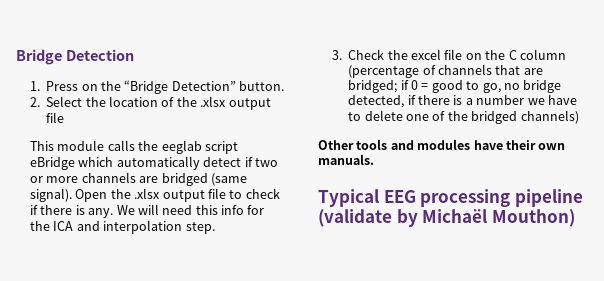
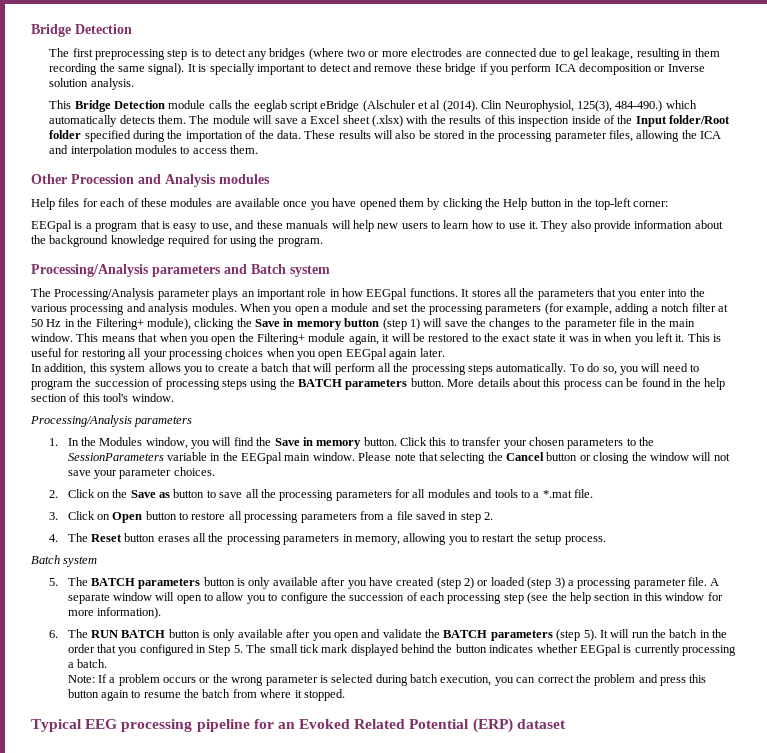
- 1. Press on the “Bridge Detection” button.
- 2. Select the location of the .xlsx output file
- This module calls the eeglab script eBridge which automatically detect if two or more channels are bridged (same signal). Open the .xlsx output file to check if there is any. We will need this info for the ICA and interpolation step.
- 3. Check the excel file on the C column (percentage of channels that are bridged; if 0 = good to go, no bridge detected, if there is a number we have to delete one of the bridged channels)
- Other tools and modules have their own manuals.
- Typical EEG processing pipeline (validate by Michaël Mouthon)
+ The first preprocessing step is to detect any bridges (where two or more electrodes are connected due to gel leakage, resulting in them recording the same signal). It is specially important to detect and remove these bridge if you perform ICA decomposition or Inverse solution analysis.
+ This Bridge Detection module calls the eeglab script eBridge (Alschuler et al (2014). Clin Neurophysiol, 125(3), 484-490.) which automatically detects them. The module will save a Excel sheet (.xlsx) with the results of this inspection inside of the Input folder/Root folder specified during the importation of the data. These results will also be stored in the processing parameter files, allowing the ICA and interpolation modules to access them.
+ Other Procession and Analysis modules
+ Help files for each of these modules are available once you have opened them by clicking the Help button in the top-left corner:
+ EEGpal is a program that is easy to use, and these manuals will help new users to learn how to use it. They also provide information about the background knowledge required for using the program.
+ Processing/Analysis parameters and Batch system
+ The Processing/Analysis parameter plays an important role in how EEGpal functions. It stores all the parameters that you enter into the various processing and analysis modules. When you open a module and set the processing parameters (for example, adding a notch filter at 50 Hz in the Filtering+ module), clicking the Save in memory button (step 1) will save the changes to the parameter file in the main window. This means that when you open the Filtering+ module again, it will be restored to the exact state it was in when you left it. This is useful for restoring all your processing choices when you open EEGpal again later.
+ In addition, this system allows you to create a batch that will perform all the processing steps automatically. To do so, you will need to program the succession of processing steps using the BATCH parameters button. More details about this process can be found in the help section of this tool's window.
+ Processing/Analysis parameters
+ 1. In the Modules window, you will find the Save in memory button. Click this to transfer your chosen parameters to the SessionParameters variable in the EEGpal main window. Please note that selecting the Cancel button or closing the window will not save your parameter choices.
+ 2. Click on the Save as button to save all the processing parameters for all modules and tools to a *.mat file.
+ 3. Click on Open button to restore all processing parameters from a file saved in step 2.
+ 4. The Reset button erases all the processing parameters in memory, allowing you to restart the setup process.
+ Batch system
+ 5. The BATCH parameters button is only available after you have created (step 2) or loaded (step 3) a processing parameter file. A separate window will open to allow you to configure the succession of each processing step (see the help section in this window for more information).
+ 6. The RUN BATCH button is only available after you open and validate the BATCH parameters (step 5). It will run the batch in the order that you configured in Step 5. The small tick mark displayed behind the button indicates whether EEGpal is currently processing a batch.
+ Note: If a problem occurs or the wrong parameter is selected during batch execution, you can correct the problem and press this button again to resume the batch from where it stopped.
+ Typical EEG processing pipeline for an Evoked Related Potential (ERP) dataset

